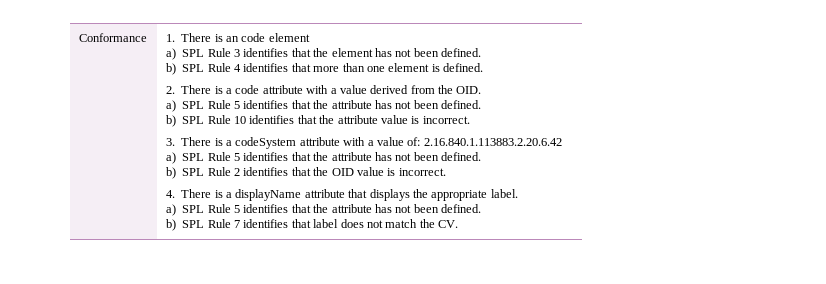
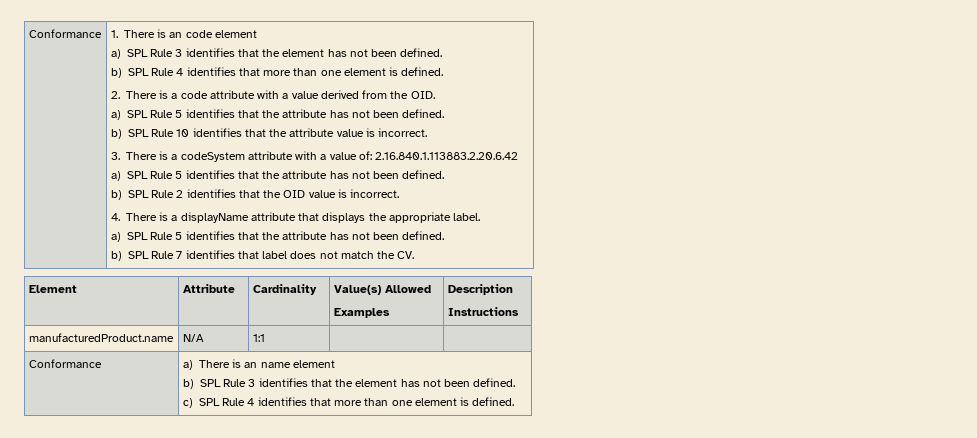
+ Element | Attribute | Cardinality | Value(s) Allowed
+ Examples | Description
+ Instructions
+ manufacturedProduct.name | N/A | 1:1 | |
+ Conformance | a) There is an name element
+ b) SPL Rule 3 identifies that the element has not been defined.
+ c) SPL Rule 4 identifies that more than one element is defined.

